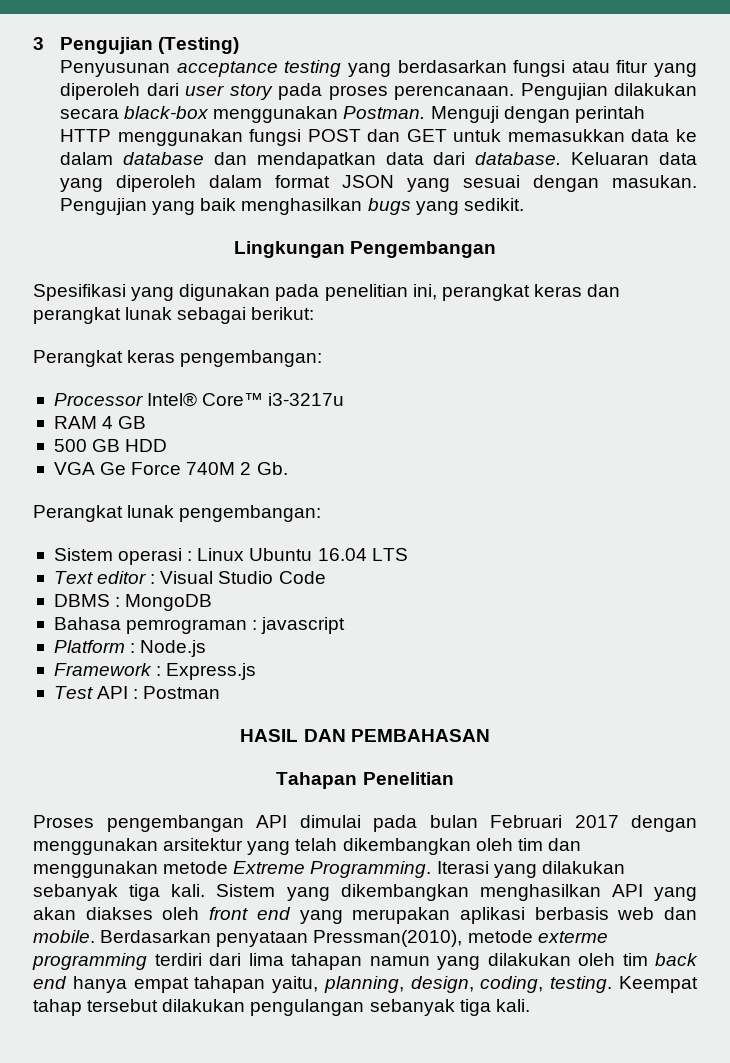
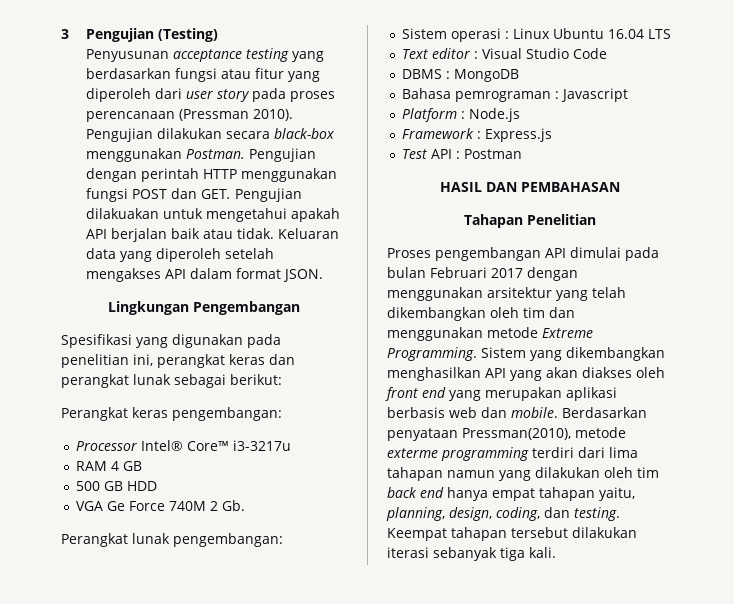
- Penyusunan acceptance testing yang berdasarkan fungsi atau fitur yang diperoleh dari user story pada proses perencanaan.
+ Penyusunan acceptance testing yang berdasarkan fungsi atau fitur yang diperoleh dari user story pada proses perencanaan (Pressman 2010).
- Menguji dengan perintah HTTP menggunakan fungsi POST dan GET untuk memasukkan data ke dalam database dan mendapatkan data dari database. Keluaran data yang diperoleh dalam format JSON yang sesuai dengan masukan. Pengujian yang baik menghasilkan bugs yang sedikit.
+ Pengujian dengan perintah HTTP menggunakan fungsi POST dan GET. Pengujian dilakuakan untuk mengetahui apakah API berjalan baik atau tidak. Keluaran data yang diperoleh setelah mengakses API dalam format JSON.
- Bahasa pemrograman : javascript
+ Bahasa pemrograman : Javascript
- Iterasi yang dilakukan sebanyak tiga kali.
- Berdasarkan penyataan Pressman(2010), metode exterme programming terdiri dari lima tahapan namun yang dilakukan oleh tim back end hanya empat tahapan yaitu, planning, design, coding, testing.
+ Berdasarkan penyataan Pressman(2010), metode exterme programming terdiri dari lima tahapan namun yang dilakukan oleh tim back end hanya empat tahapan yaitu, planning, design, coding, dan testing.
- Keempat tahap tersebut dilakukan pengulangan sebanyak tiga kali.
+ Keempat tahapan tersebut dilakukan iterasi sebanyak tiga kali.

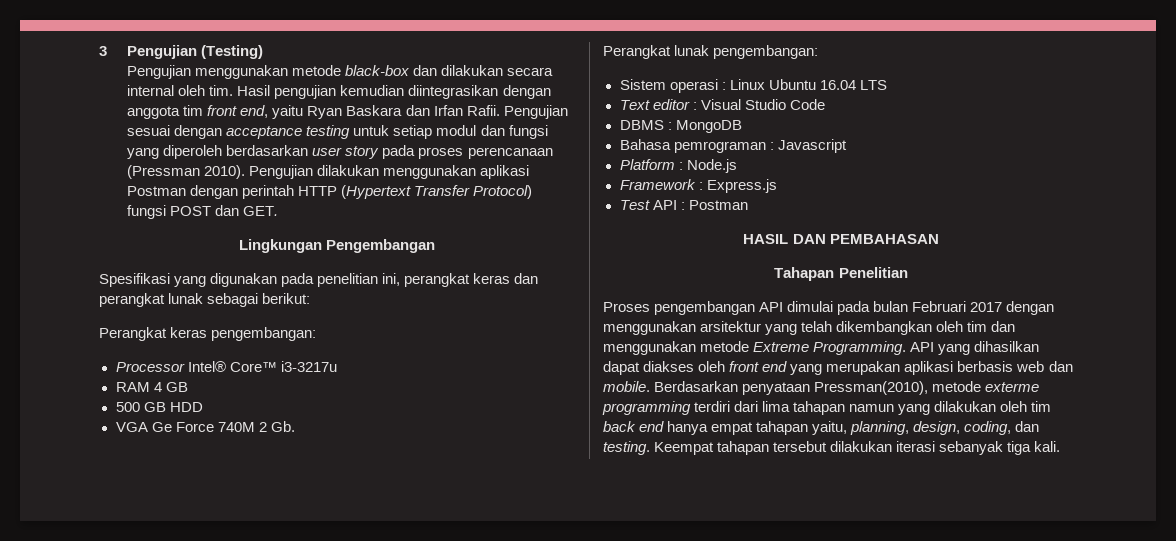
- Penyusunan acceptance testing yang berdasarkan fungsi atau fitur yang diperoleh dari user story pada proses perencanaan (Pressman 2010).
+ Pengujian menggunakan metode black-box dan dilakukan secara internal oleh tim. Hasil pengujian kemudian diintegrasikan dengan anggota tim front end, yaitu Ryan Baskara dan Irfan Rafii. Pengujian sesuai dengan acceptance testing untuk setiap modul dan fungsi yang diperoleh berdasarkan user story pada proses perencanaan (Pressman 2010).
- Pengujian dilakukan secara black-box menggunakan Postman. Pengujian dengan perintah HTTP menggunakan fungsi POST dan GET. Pengujian dilakuakan untuk mengetahui apakah API berjalan baik atau tidak. Keluaran data yang diperoleh setelah mengakses API dalam format JSON.
+ Pengujian dilakukan menggunakan aplikasi Postman dengan perintah HTTP (Hypertext Transfer Protocol) fungsi POST dan GET.
- Sistem yang dikembangkan menghasilkan API yang akan diakses oleh front end yang merupakan aplikasi berbasis web dan mobile.
+ API yang dihasilkan dapat diakses oleh front end yang merupakan aplikasi berbasis web dan mobile.

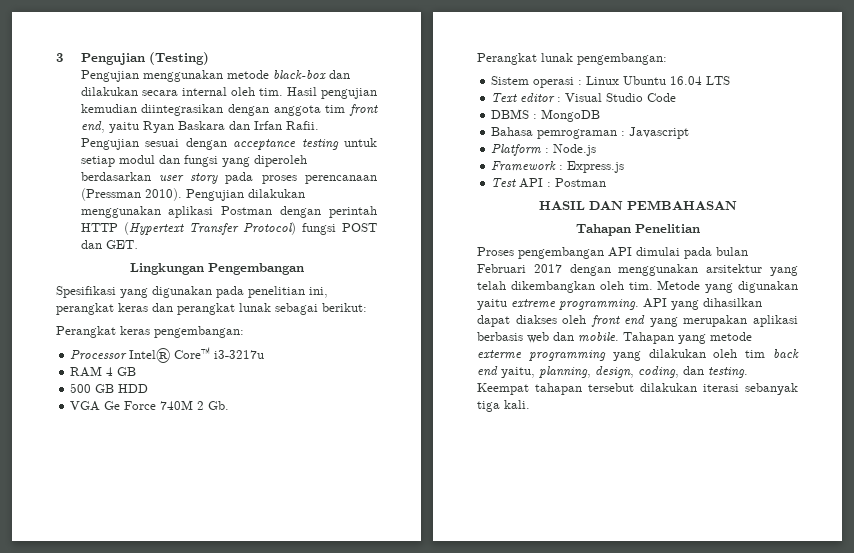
- Proses pengembangan API dimulai pada bulan Februari 2017 dengan menggunakan arsitektur yang telah dikembangkan oleh tim dan menggunakan metode Extreme Programming.
+ Proses pengembangan API dimulai pada bulan Februari 2017 dengan menggunakan arsitektur yang telah dikembangkan oleh tim. Metode yang digunakan yaitu extreme programming.
- Berdasarkan penyataan Pressman(2010), metode exterme programming terdiri dari lima tahapan namun yang dilakukan oleh tim back end hanya empat tahapan yaitu, planning, design, coding, dan testing.
+ Tahapan yang metode exterme programming yang dilakukan oleh tim back end yaitu, planning, design, coding, dan testing.

